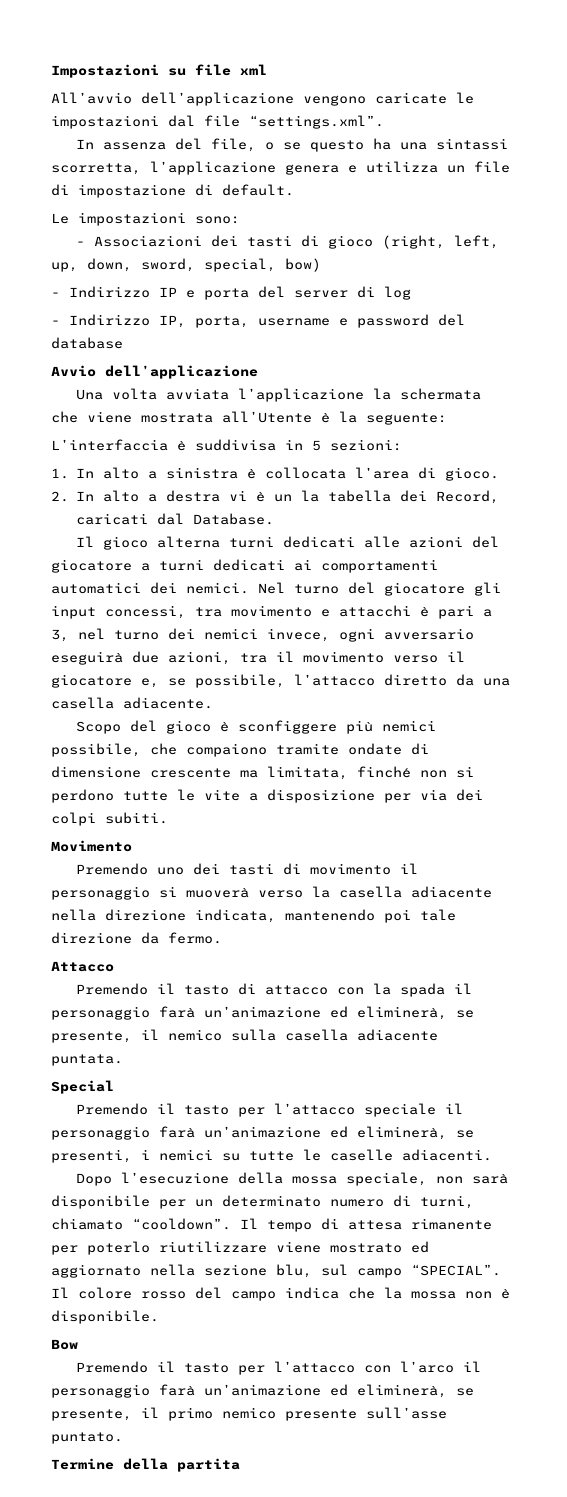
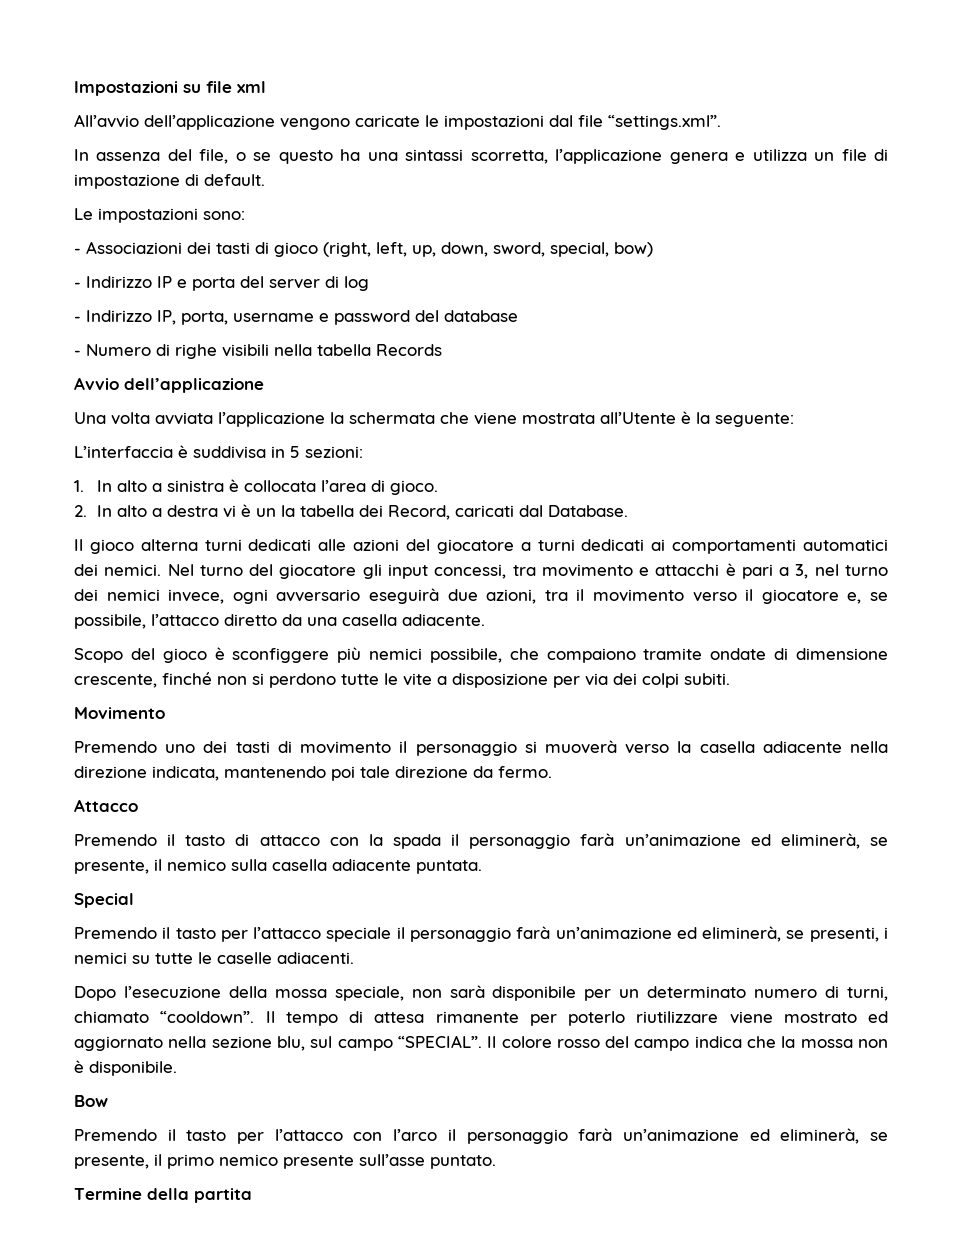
+ - Numero di righe visibili nella tabella Records
- Scopo del gioco è sconfiggere più nemici possibile, che compaiono tramite ondate di dimensione crescente ma limitata, finché non si perdono tutte le vite a disposizione per via dei colpi subiti.
+ Scopo del gioco è sconfiggere più nemici possibile, che compaiono tramite ondate di dimensione crescente, finché non si perdono tutte le vite a disposizione per via dei colpi subiti.

